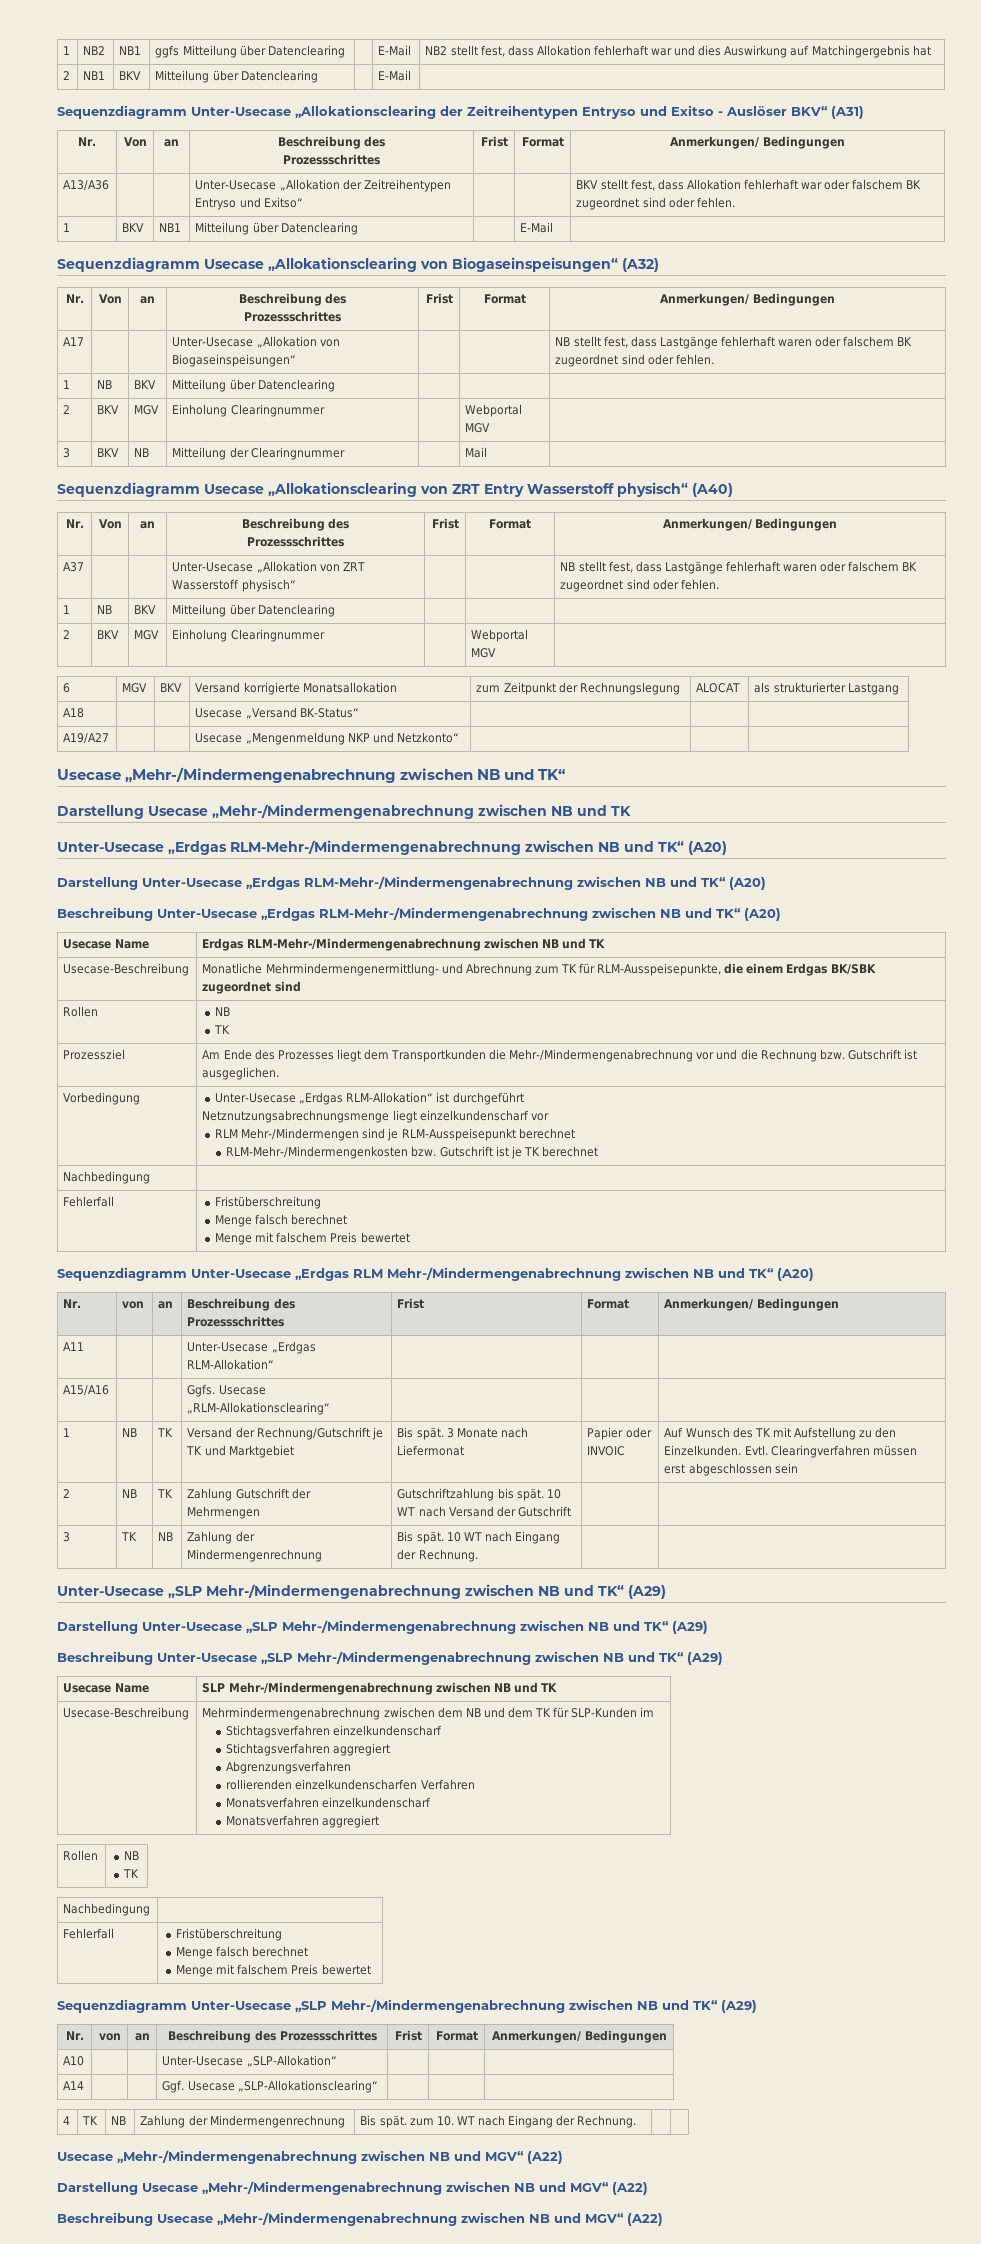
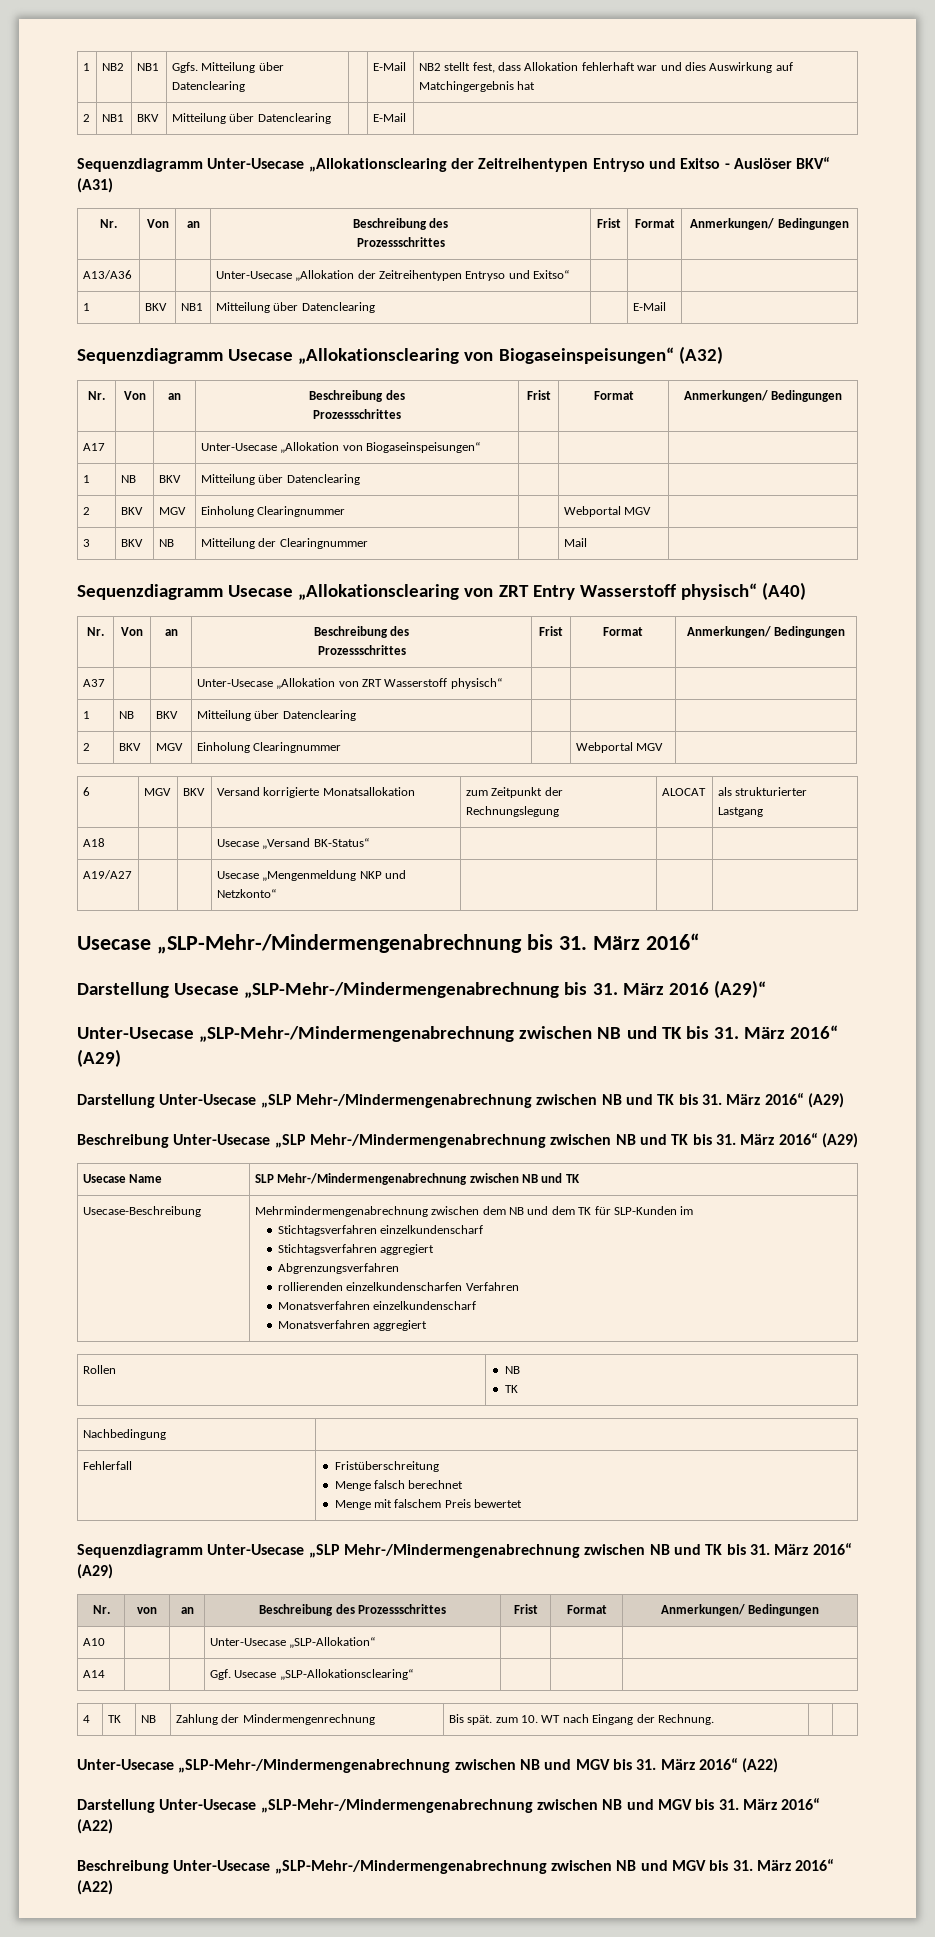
- 1 | NB2 | NB1 | ggfs Mitteilung über Datenclearing | | E-Mail | NB2 stellt fest, dass Allokation fehlerhaft war und dies Auswirkung auf Matchingergebnis hat
+ 1 | NB2 | NB1 | Ggfs. Mitteilung über Datenclearing | | E-Mail | NB2 stellt fest, dass Allokation fehlerhaft war und dies Auswirkung auf Matchingergebnis hat
- A13/A36 | | | Unter-Usecase „Allokation der Zeitreihentypen Entryso und Exitso“ | | | BKV stellt fest, dass Allokation fehlerhaft war oder falschem BK zugeordnet sind oder fehlen.
+ A13/A36 | | | Unter-Usecase „Allokation der Zeitreihentypen Entryso und Exitso“ | | |
- A17 | | | Unter-Usecase „Allokation von Biogaseinspeisungen“ | | | NB stellt fest, dass Lastgänge fehlerhaft waren oder falschem BK zugeordnet sind oder fehlen.
+ A17 | | | Unter-Usecase „Allokation von Biogaseinspeisungen“ | | |
- A37 | | | Unter-Usecase „Allokation von ZRT Wasserstoff physisch“ | | | NB stellt fest, dass Lastgänge fehlerhaft waren oder falschem BK zugeordnet sind oder fehlen.
+ A37 | | | Unter-Usecase „Allokation von ZRT Wasserstoff physisch“ | | |
- Usecase „Mehr-/Mindermengenabrechnung zwischen NB und TK“
- Darstellung Usecase „Mehr-/Mindermengenabrechnung zwischen NB und TK
- Unter-Usecase „Erdgas RLM-Mehr-/Mindermengenabrechnung zwischen NB und TK“ (A20)
- Darstellung Unter-Usecase „Erdgas RLM-Mehr-/Mindermengenabrechnung zwischen NB und TK“ (A20)
- Beschreibung Unter-Usecase „Erdgas RLM-Mehr-/Mindermengenabrechnung zwischen NB und TK“ (A20)
- Usecase Name | Erdgas RLM-Mehr-/Mindermengenabrechnung zwischen NB und TK
- Usecase-Beschreibung | Monatliche Mehrmindermengenermittlung- und Abrechnung zum TK für RLM-Ausspeisepunkte, die einem Erdgas BK/SBK zugeordnet sind
- Rollen | NB
- TK
- Prozessziel | Am Ende des Prozesses liegt dem Transportkunden die Mehr-/Mindermengenabrechnung vor und die Rechnung bzw. Gutschrift ist ausgeglichen.
- Vorbedingung | Unter-Usecase „Erdgas RLM-Allokation“ ist durchgeführt
- Netznutzungsabrechnungsmenge liegt einzelkundenscharf vor
- RLM Mehr-/Mindermengen sind je RLM-Ausspeisepunkt berechnet
- RLM-Mehr-/Mindermengenkosten bzw. Gutschrift ist je TK berechnet
- Nachbedingung |
- Fehlerfall | Fristüberschreitung
- Menge falsch berechnet
- Menge mit falschem Preis bewertet
- Sequenzdiagramm Unter-Usecase „Erdgas RLM Mehr-/Mindermengenabrechnung zwischen NB und TK“ (A20)
- Nr. | von | an | Beschreibung des Prozessschrittes | Frist | Format | Anmerkungen/ Bedingungen
- A11 | | | Unter-Usecase „Erdgas RLM-Allokation“ | | |
- A15/A16 | | | Ggfs. Usecase „RLM-Allokationsclearing“ | | |
- 1 | NB | TK | Versand der Rechnung/Gutschrift je TK und Marktgebiet | Bis spät. 3 Monate nach Liefermonat | Papier oder INVOIC | Auf Wunsch des TK mit Aufstellung zu den Einzelkunden. Evtl. Clearingverfahren müssen erst abgeschlossen sein
- 2 | NB | TK | Zahlung Gutschrift der Mehrmengen | Gutschriftzahlung bis spät. 10 WT nach Versand der Gutschrift | |
- 3 | TK | NB | Zahlung der Mindermengenrechnung | Bis spät. 10 WT nach Eingang der Rechnung. | |
- Unter-Usecase „SLP Mehr-/Mindermengenabrechnung zwischen NB und TK“ (A29)
+ Usecase „SLP-Mehr-/Mindermengenabrechnung bis 31. März 2016“
+ Darstellung Usecase „SLP-Mehr-/Mindermengenabrechnung bis 31. März 2016 (A29)“
+ Unter-Usecase „SLP-Mehr-/Mindermengenabrechnung zwischen NB und TK bis 31. März 2016“ (A29)
- Darstellung Unter-Usecase „SLP Mehr-/Mindermengenabrechnung zwischen NB und TK“ (A29)
+ Darstellung Unter-Usecase „SLP Mehr-/Mindermengenabrechnung zwischen NB und TK bis 31. März 2016“ (A29)
- Beschreibung Unter-Usecase „SLP Mehr-/Mindermengenabrechnung zwischen NB und TK“ (A29)
+ Beschreibung Unter-Usecase „SLP Mehr-/Mindermengenabrechnung zwischen NB und TK bis 31. März 2016“ (A29)
- Sequenzdiagramm Unter-Usecase „SLP Mehr-/Mindermengenabrechnung zwischen NB und TK“ (A29)
+ Sequenzdiagramm Unter-Usecase „SLP Mehr-/Mindermengenabrechnung zwischen NB und TK bis 31. März 2016“ (A29)
  4 | TK | NB | Zahlung der Mindermengenrechnung | Bis spät. zum 10. WT nach Eingang der Rechnung. | |
- Usecase „Mehr-/Mindermengenabrechnung zwischen NB und MGV“ (A22)
+ Unter-Usecase „SLP-Mehr-/Mindermengenabrechnung zwischen NB und MGV bis 31. März 2016“ (A22)
- Darstellung Usecase „Mehr-/Mindermengenabrechnung zwischen NB und MGV“ (A22)
+ Darstellung Unter-Usecase „SLP-Mehr-/Mindermengenabrechnung zwischen NB und MGV bis 31. März 2016“ (A22)
- Beschreibung Usecase „Mehr-/Mindermengenabrechnung zwischen NB und MGV“ (A22)
+ Beschreibung Unter-Usecase „SLP-Mehr-/Mindermengenabrechnung zwischen NB und MGV bis 31. März 2016“ (A22)

